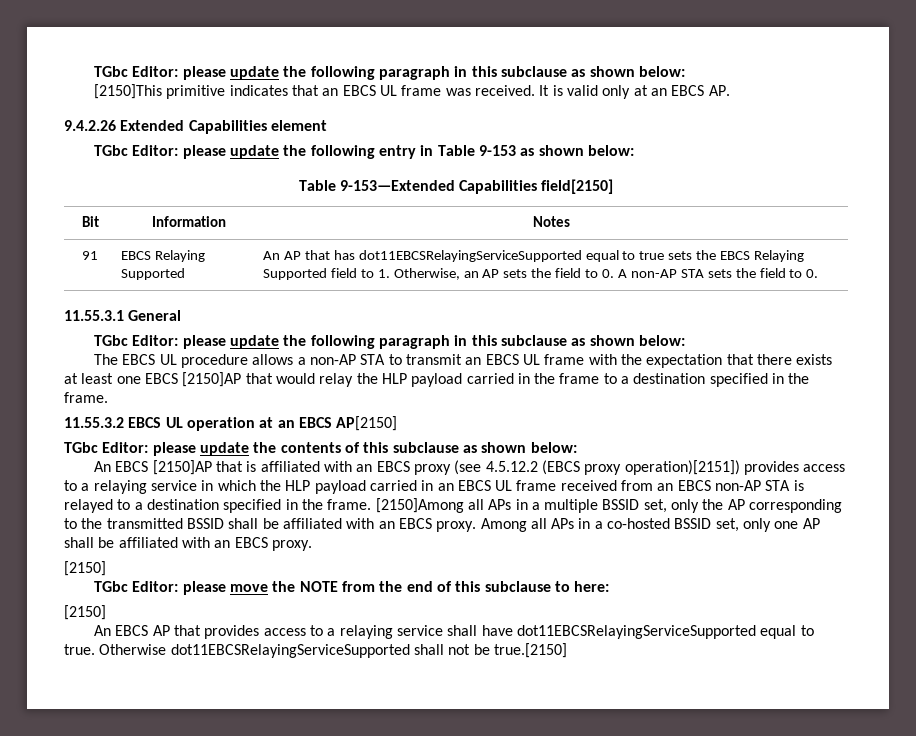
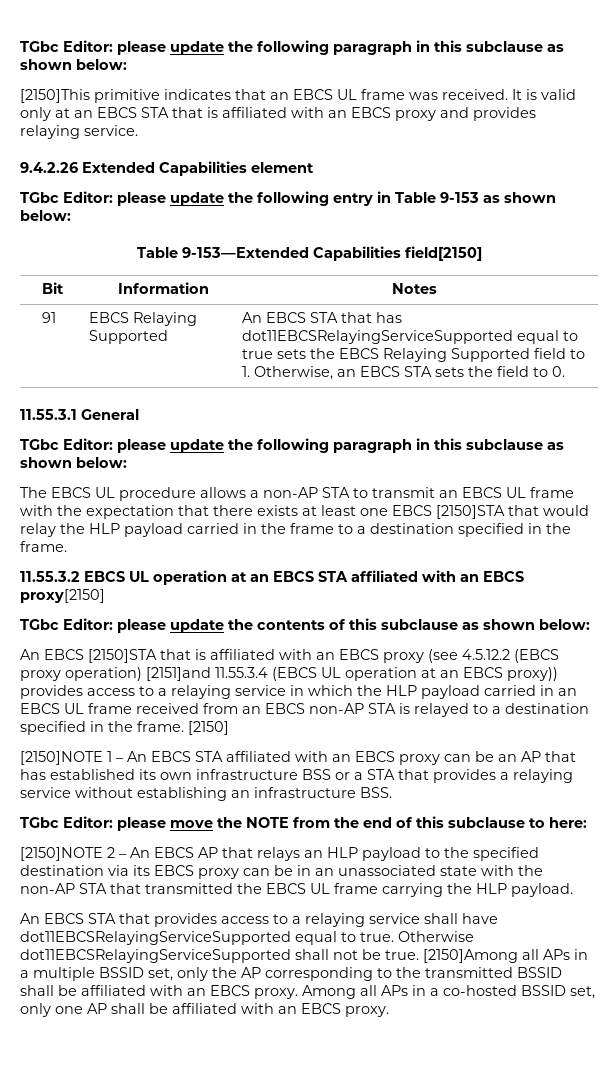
- It is valid only at an EBCS AP.
+ It is valid only at an EBCS STA that is affiliated with an EBCS proxy and provides relaying service.
- 91 | EBCS Relaying Supported | An AP that has dot11EBCSRelayingServiceSupported equal to true sets the EBCS Relaying Supported field to 1. Otherwise, an AP sets the field to 0. A non-AP STA sets the field to 0.
+ 91 | EBCS Relaying Supported | An EBCS STA that has dot11EBCSRelayingServiceSupported equal to true sets the EBCS Relaying Supported field to 1. Otherwise, an EBCS STA sets the field to 0.
- The EBCS UL procedure allows a non-AP STA to transmit an EBCS UL frame with the expectation that there exists at least one EBCS [2150]AP that would relay the HLP payload carried in the frame to a destination specified in the frame.
+ The EBCS UL procedure allows a non-AP STA to transmit an EBCS UL frame with the expectation that there exists at least one EBCS [2150]STA that would relay the HLP payload carried in the frame to a destination specified in the frame.
- 11.55.3.2 EBCS UL operation at an EBCS AP[2150]
+ 11.55.3.2 EBCS UL operation at an EBCS STA affiliated with an EBCS proxy[2150]
- An EBCS [2150]AP that is affiliated with an EBCS proxy (see 4.5.12.2 (EBCS proxy operation)[2151]) provides access to a relaying service in which the HLP payload carried in an EBCS UL frame received from an EBCS non-AP STA is relayed to a destination specified in the frame.
+ An EBCS [2150]STA that is affiliated with an EBCS proxy (see 4.5.12.2 (EBCS proxy operation) [2151]and 11.55.3.4 (EBCS UL operation at an EBCS proxy)) provides access to a relaying service in which the HLP payload carried in an EBCS UL frame received from an EBCS non-AP STA is relayed to a destination specified in the frame.
+ [2150]
+ [2150]NOTE 1 – An EBCS STA affiliated with an EBCS proxy can be an AP that has established its own infrastructure BSS or a STA that provides a relaying service without establishing an infrastructure BSS.
+ TGbc Editor: please move the NOTE from the end of this subclause to here:
+ [2150]NOTE 2 – An EBCS AP that relays an HLP payload to the specified destination via its EBCS proxy can be in an unassociated state with the non-AP STA that transmitted the EBCS UL frame carrying the HLP payload.
+ An EBCS STA that provides access to a relaying service shall have dot11EBCSRelayingServiceSupported equal to true. Otherwise dot11EBCSRelayingServiceSupported shall not be true.
  Among all APs in a co-hosted BSSID set, only one AP shall be affiliated with an EBCS proxy.
- [2150]
- TGbc Editor: please move the NOTE from the end of this subclause to here:
- [2150]
- An EBCS AP that provides access to a relaying service shall have dot11EBCSRelayingServiceSupported equal to true. Otherwise dot11EBCSRelayingServiceSupported shall not be true.[2150]

